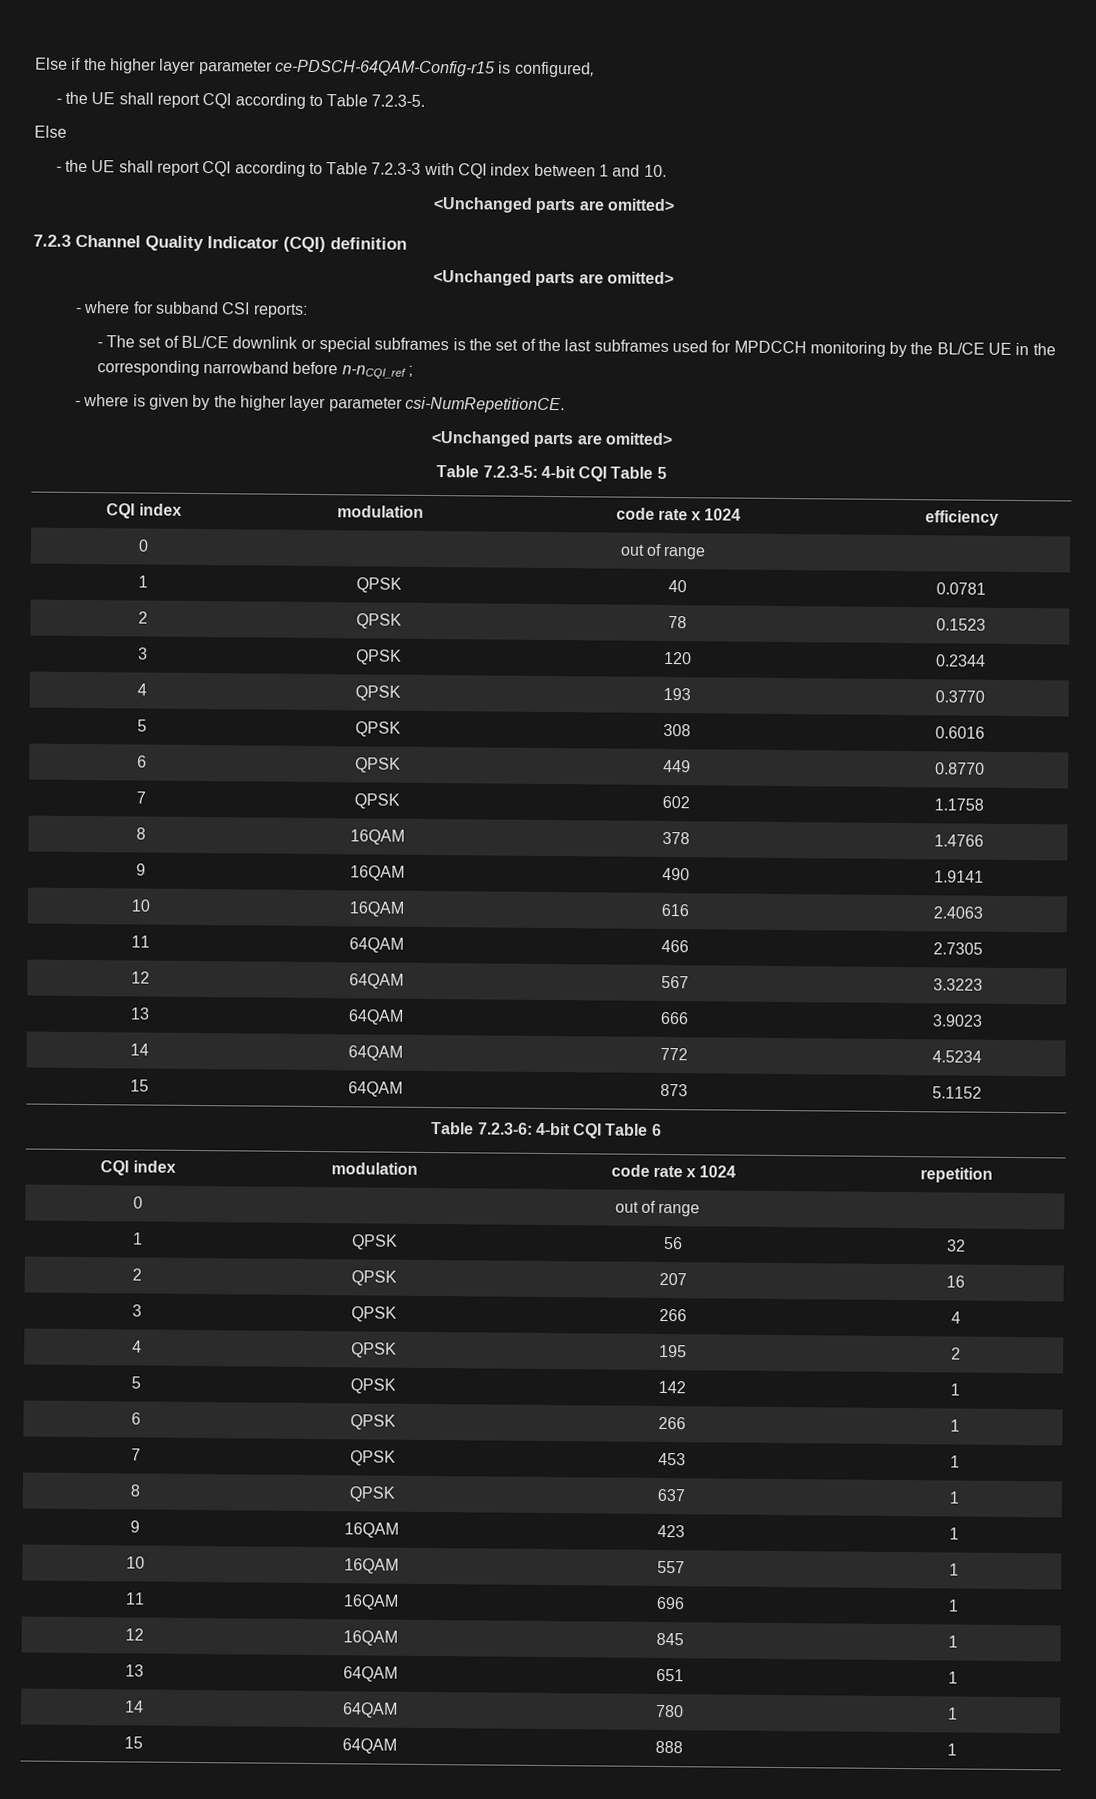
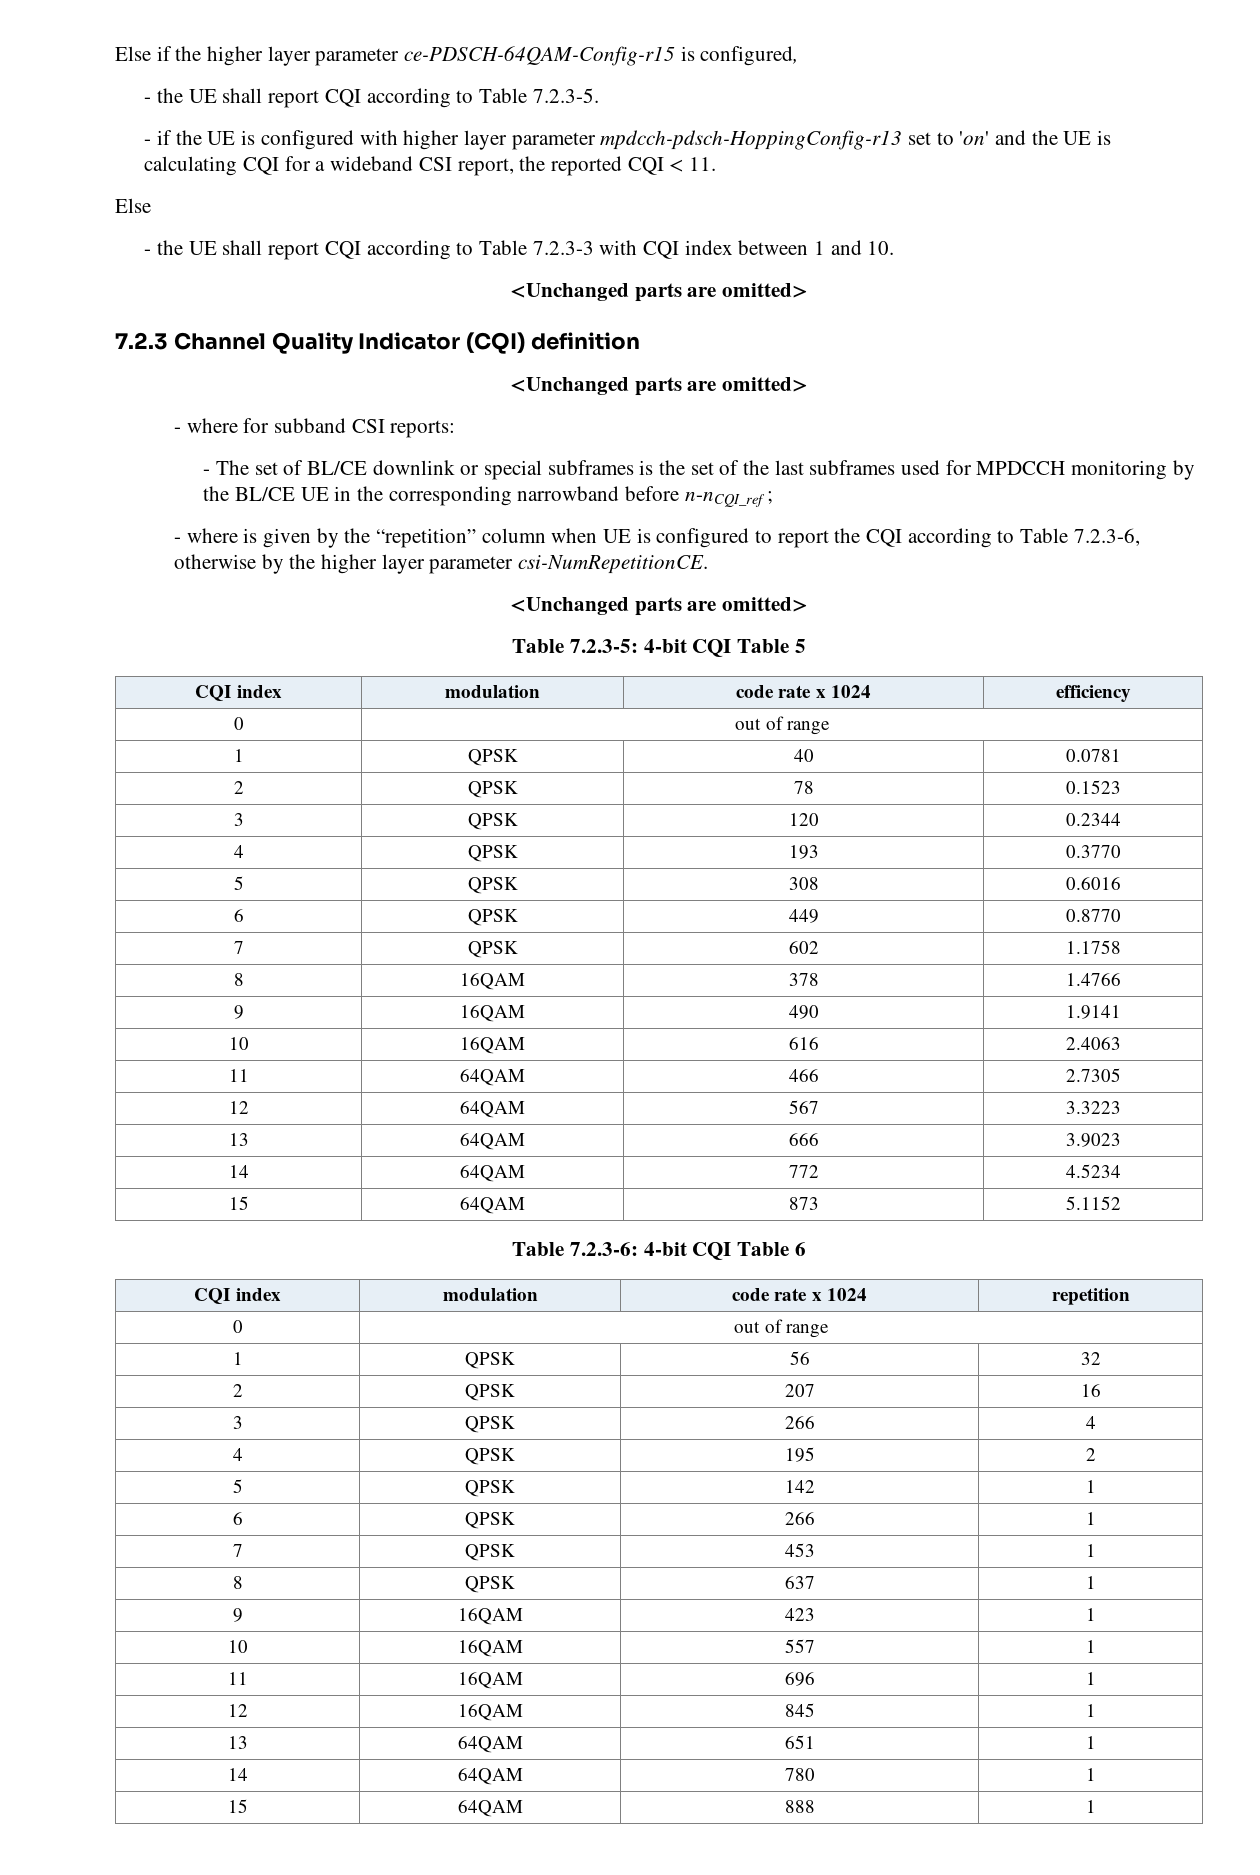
+ - if the UE is configured with higher layer parameter mpdcch-pdsch-HoppingConfig-r13 set to 'on' and the UE is calculating CQI for a wideband CSI report, the reported CQI < 11.
- - where is given by the higher layer parameter csi-NumRepetitionCE.
+ - where is given by the “repetition” column when UE is configured to report the CQI according to Table 7.2.3-6, otherwise by the higher layer parameter csi-NumRepetitionCE.

